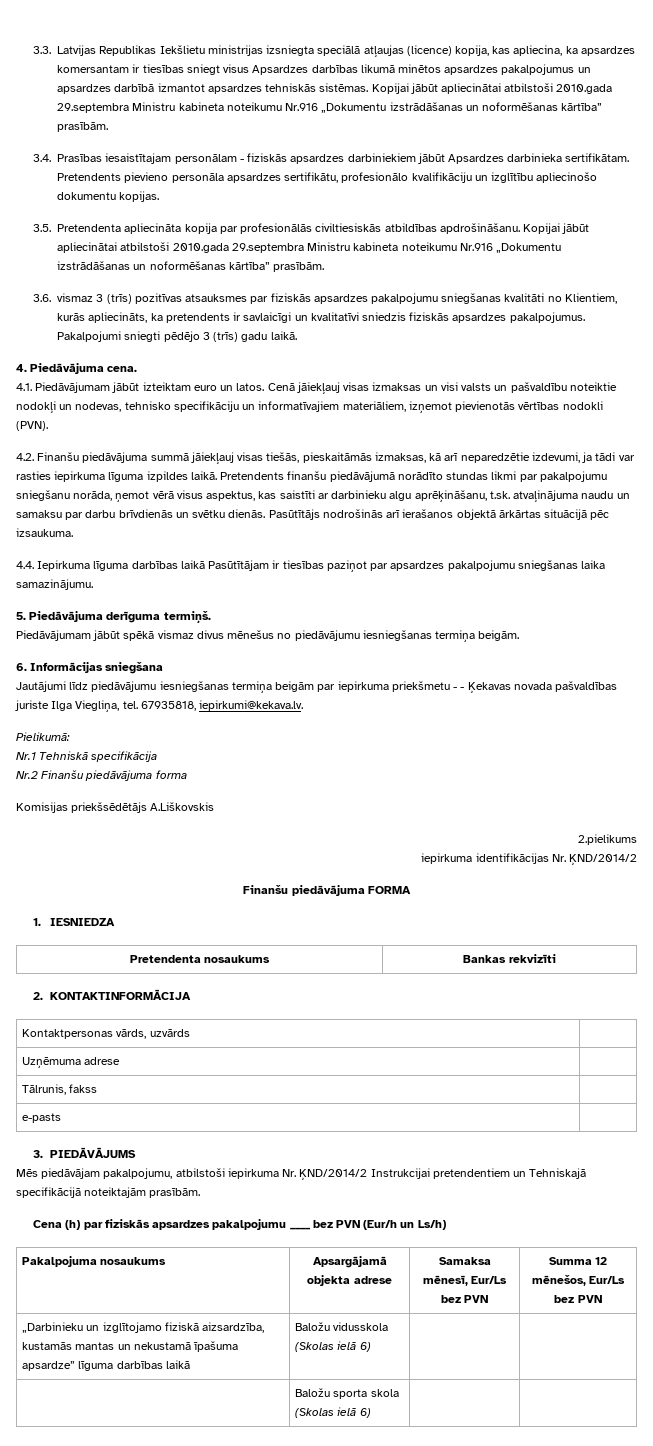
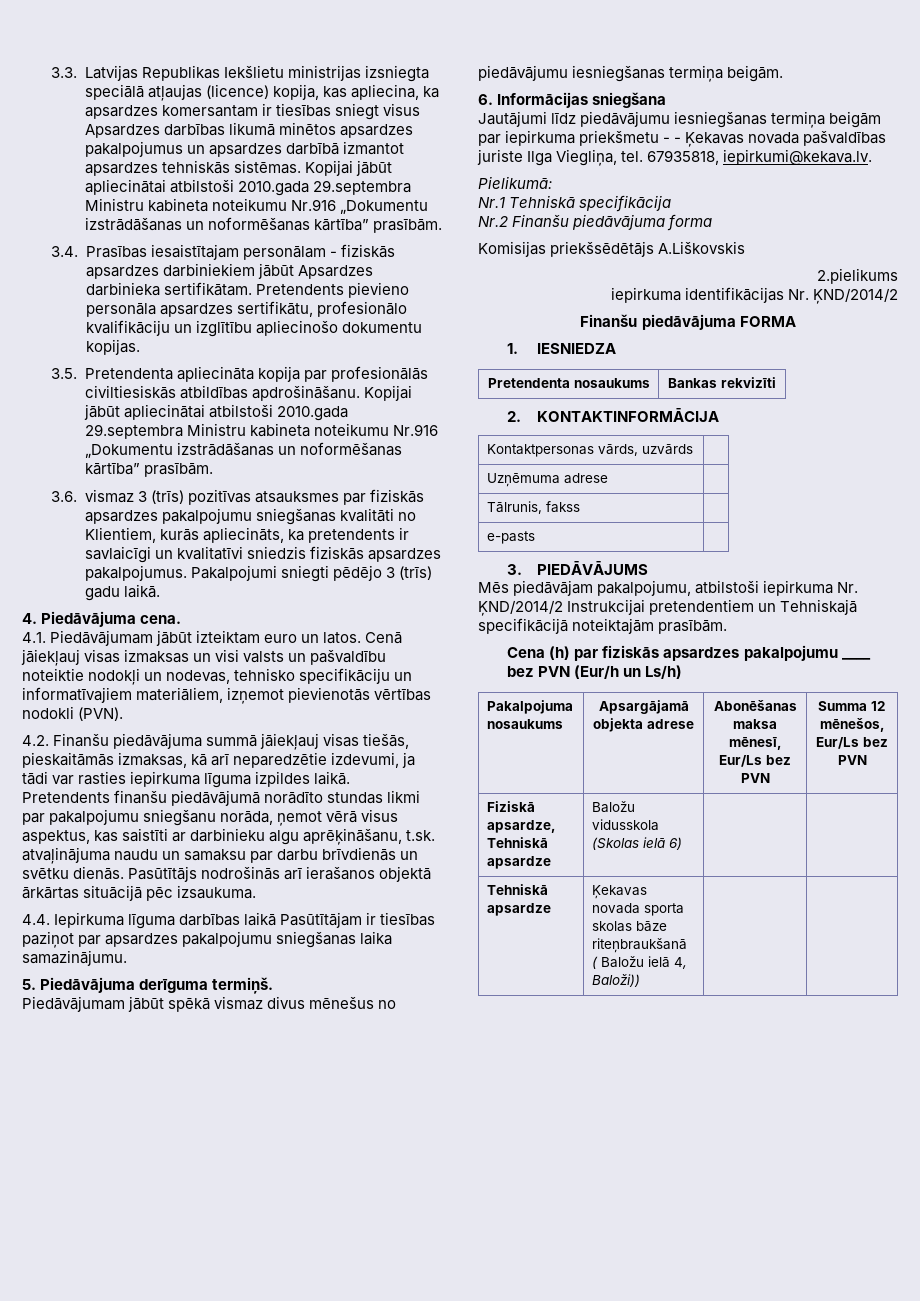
- Pakalpojuma nosaukums | Apsargājamā objekta adrese | Samaksa mēnesī, Eur/Ls bez PVN | Summa 12 mēnešos, Eur/Ls bez PVN
+ Pakalpojuma nosaukums | Apsargājamā objekta adrese | Abonēšanas maksa mēnesī, Eur/Ls bez PVN | Summa 12 mēnešos, Eur/Ls bez PVN
- „Darbinieku un izglītojamo fiziskā aizsardzība, kustamās mantas un nekustamā īpašuma apsardze” līguma darbības laikā | Baložu vidusskola (Skolas ielā 6) | |
+ Fiziskā apsardze, Tehniskā apsardze | Baložu vidusskola (Skolas ielā 6) | |
- | Baložu sporta skola (Skolas ielā 6) | |
+ Tehniskā apsardze | Ķekavas novada sporta skolas bāze riteņbraukšanā ( Baložu ielā 4, Baloži)) | |

